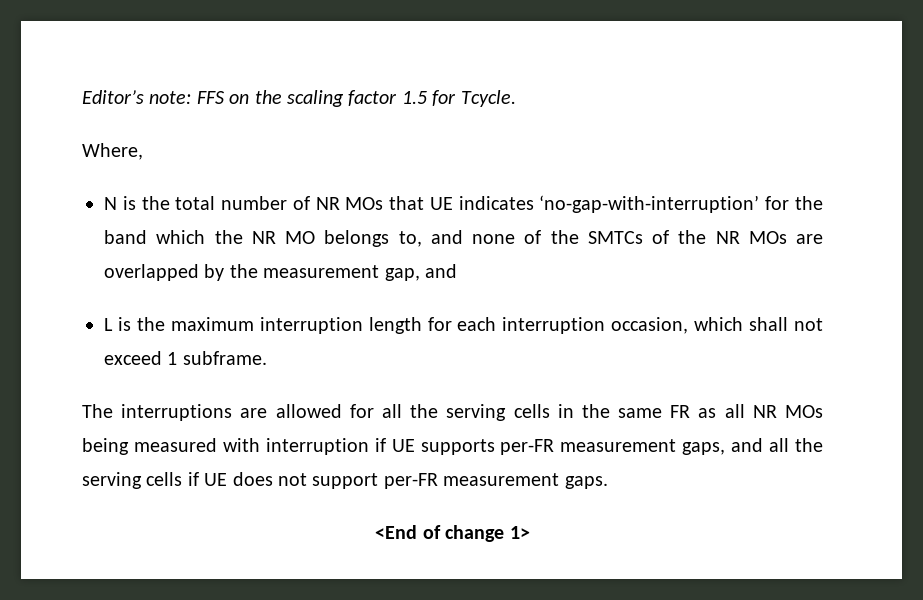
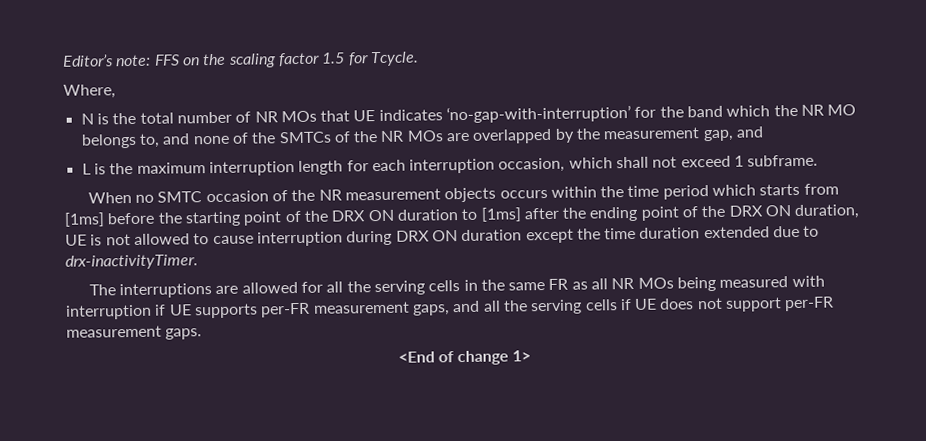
+ When no SMTC occasion of the NR measurement objects occurs within the time period which starts from [1ms] before the starting point of the DRX ON duration to [1ms] after the ending point of the DRX ON duration, UE is not allowed to cause interruption during DRX ON duration except the time duration extended due to drx-inactivityTimer.

